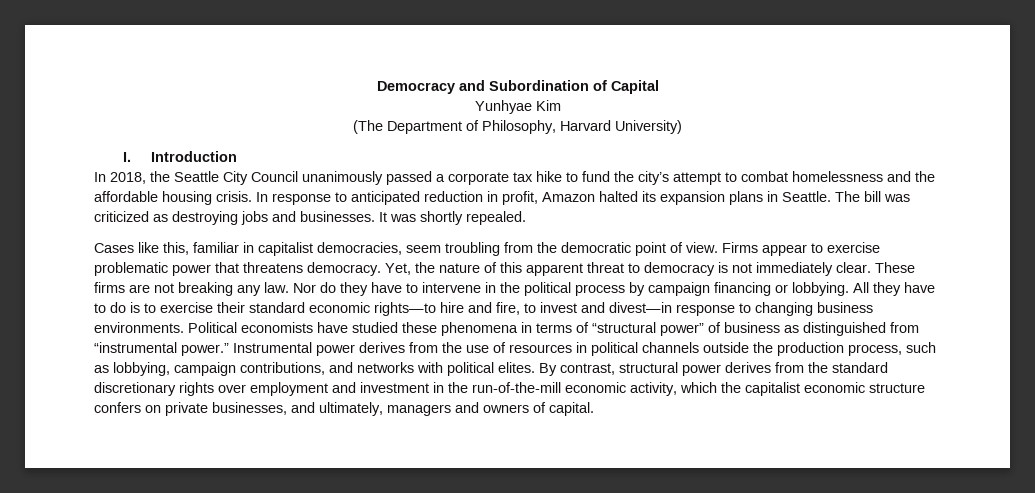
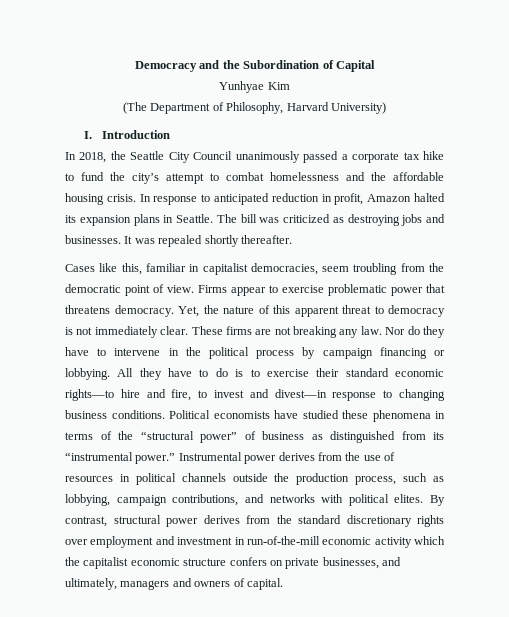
- Democracy and Subordination of Capital
+ Democracy and the Subordination of Capital
- It was shortly repealed.
+ It was repealed shortly thereafter.
- All they have to do is to exercise their standard economic rights—to hire and fire, to invest and divest—in response to changing business environments.
+ All they have to do is to exercise their standard economic rights—to hire and fire, to invest and divest—in response to changing business conditions.
- Political economists have studied these phenomena in terms of “structural power” of business as distinguished from “instrumental power.”
+ Political economists have studied these phenomena in terms of the “structural power” of business as distinguished from its “instrumental power.”
- By contrast, structural power derives from the standard discretionary rights over employment and investment in the run-of-the-mill economic activity, which the capitalist economic structure confers on private businesses, and ultimately, managers and owners of capital.
+ By contrast, structural power derives from the standard discretionary rights over employment and investment in run-of-the-mill economic activity which the capitalist economic structure confers on private businesses, and ultimately, managers and owners of capital.

